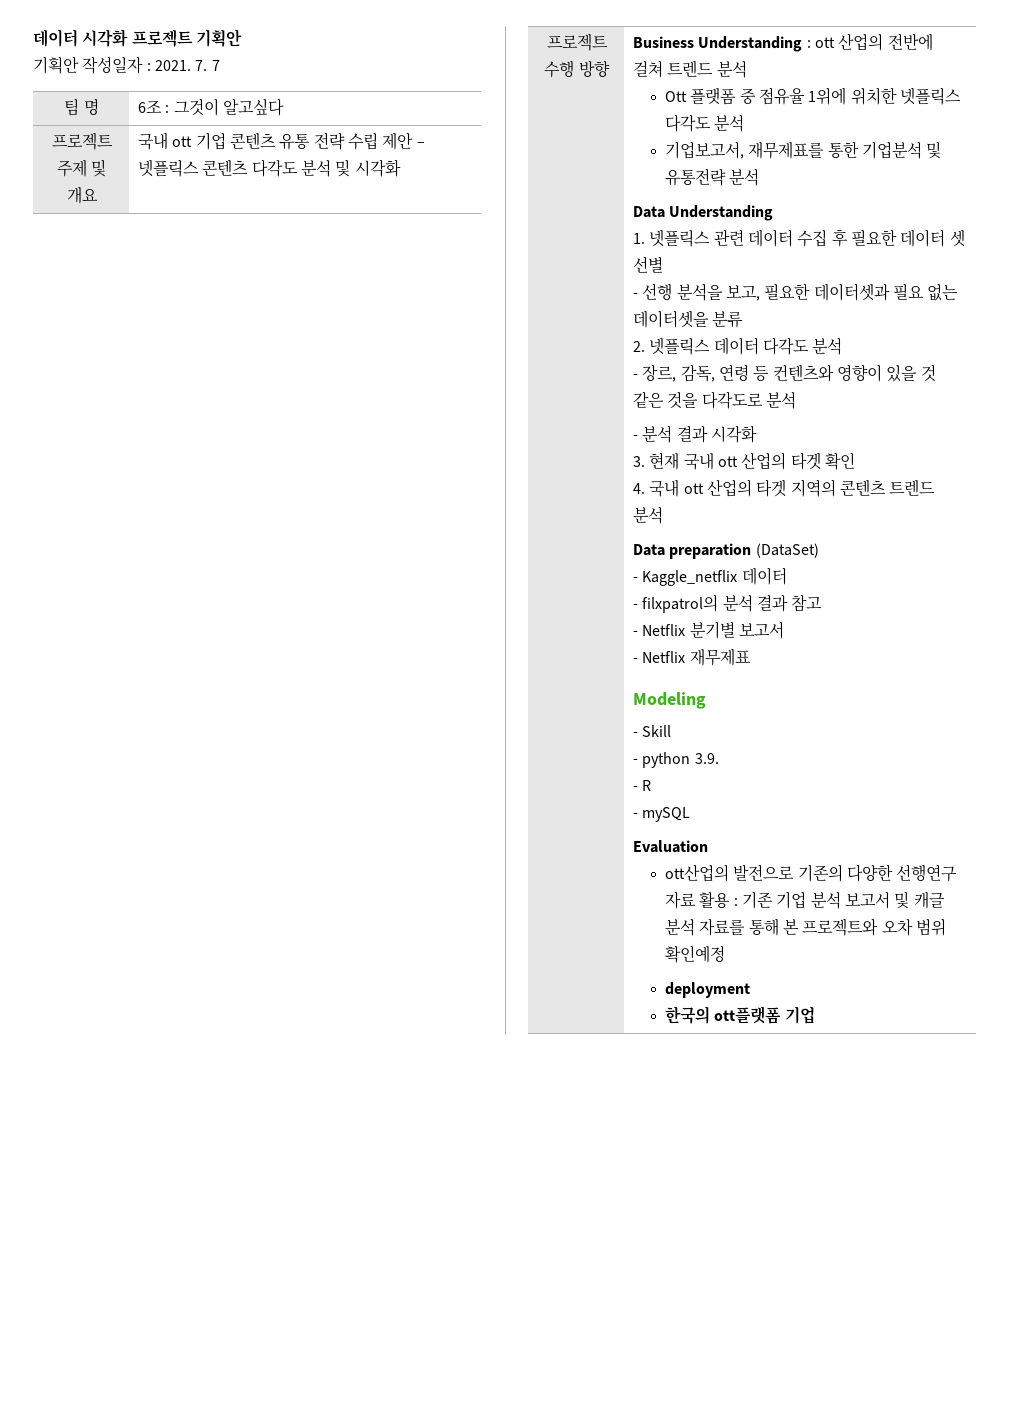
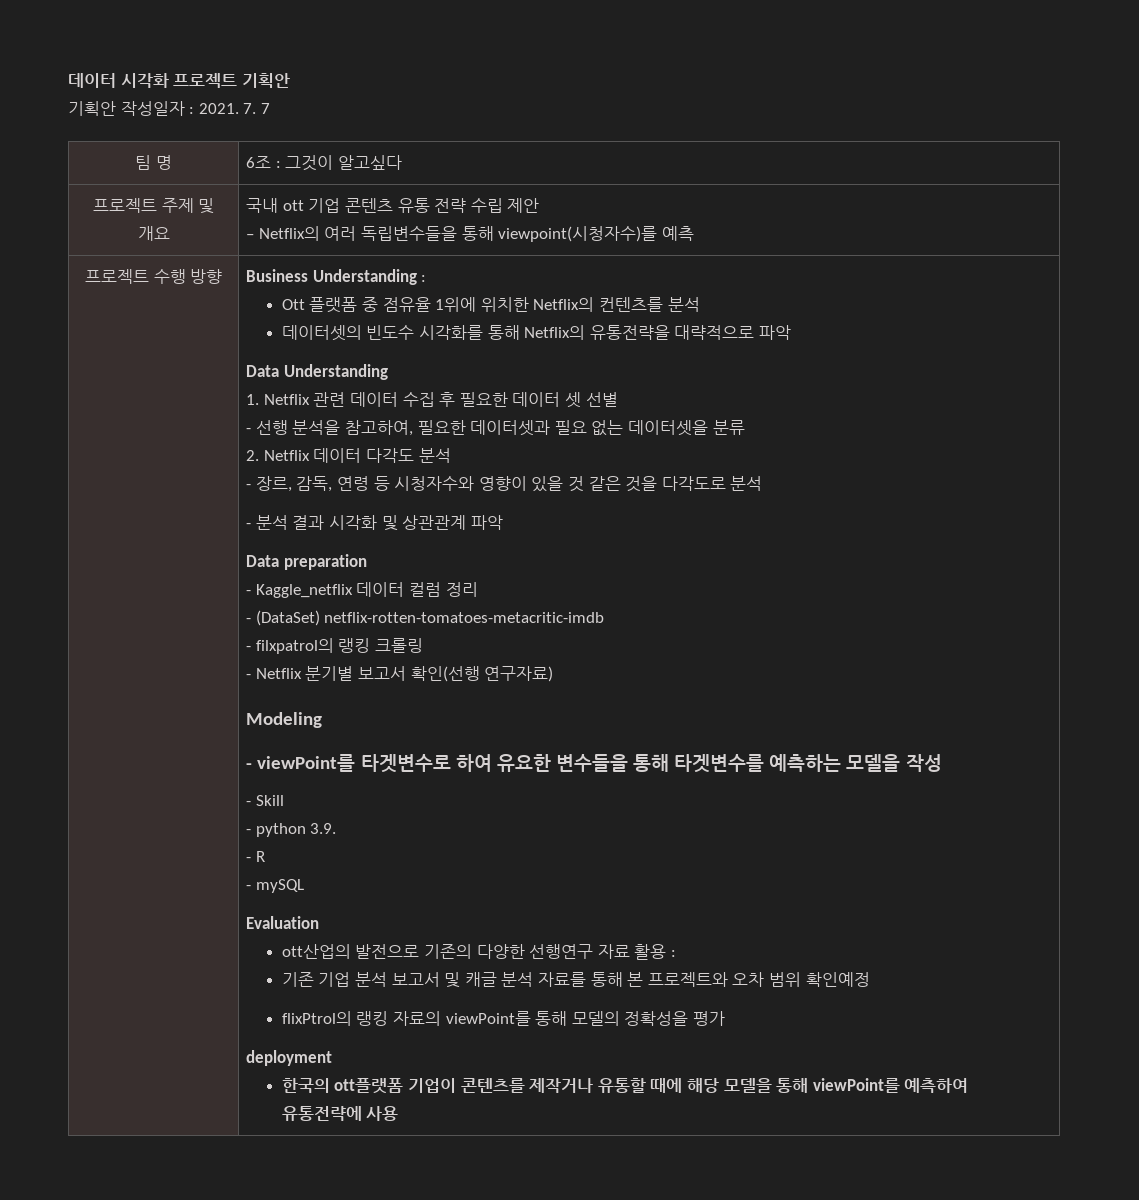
- 프로젝트 주제 및 개요 | 국내 ott 기업 콘텐츠 유통 전략 수립 제안 – 넷플릭스 콘텐츠 다각도 분석 및 시각화
+ 프로젝트 주제 및 개요 | 국내 ott 기업 콘텐츠 유통 전략 수립 제안
+ – Netflix의 여러 독립변수들을 통해 viewpoint(시청자수)를 예측
- Business Understanding : ott 산업의 전반에 걸쳐 트렌드 분석
+ Business Understanding :
- Ott 플랫폼 중 점유율 1위에 위치한 넷플릭스 다각도 분석
- 기업보고서, 재무제표를 통한 기업분석 및 유통전략 분석
+ Ott 플랫폼 중 점유율 1위에 위치한 Netflix의 컨텐츠를 분석
+ 데이터셋의 빈도수 시각화를 통해 Netflix의 유통전략을 대략적으로 파악
- 1. 넷플릭스 관련 데이터 수집 후 필요한 데이터 셋 선별
+ 1. Netflix 관련 데이터 수집 후 필요한 데이터 셋 선별
- - 선행 분석을 보고, 필요한 데이터셋과 필요 없는 데이터셋을 분류
+ - 선행 분석을 참고하여, 필요한 데이터셋과 필요 없는 데이터셋을 분류
- 2. 넷플릭스 데이터 다각도 분석
+ 2. Netflix 데이터 다각도 분석
- - 장르, 감독, 연령 등 컨텐츠와 영향이 있을 것 같은 것을 다각도로 분석
+ - 장르, 감독, 연령 등 시청자수와 영향이 있을 것 같은 것을 다각도로 분석
- - 분석 결과 시각화
- 3. 현재 국내 ott 산업의 타겟 확인
- 4. 국내 ott 산업의 타겟 지역의 콘텐츠 트렌드 분석
+ - 분석 결과 시각화 및 상관관계 파악
- Data preparation (DataSet)
+ Data preparation
- - Kaggle_netflix 데이터
+ - Kaggle_netflix 데이터 컬럼 정리
+ - (DataSet) netflix-rotten-tomatoes-metacritic-imdb
- - filxpatrol의 분석 결과 참고
+ - filxpatrol의 랭킹 크롤링
- - Netflix 분기별 보고서
- - Netflix 재무제표
+ - Netflix 분기별 보고서 확인(선행 연구자료)
  Modeling
+ - viewPoint를 타겟변수로 하여 유요한 변수들을 통해 타겟변수를 예측하는 모델을 작성
- ott산업의 발전으로 기존의 다양한 선행연구 자료 활용 : 기존 기업 분석 보고서 및 캐글 분석 자료를 통해 본 프로젝트와 오차 범위 확인예정
+ ott산업의 발전으로 기존의 다양한 선행연구 자료 활용 :
+ 기존 기업 분석 보고서 및 캐글 분석 자료를 통해 본 프로젝트와 오차 범위 확인예정
+ flixPtrol의 랭킹 자료의 viewPoint를 통해 모델의 정확성을 평가
  deployment
- 한국의 ott플랫폼 기업
+ 한국의 ott플랫폼 기업이 콘텐츠를 제작거나 유통할 때에 해당 모델을 통해 viewPoint를 예측하여 유통전략에 사용

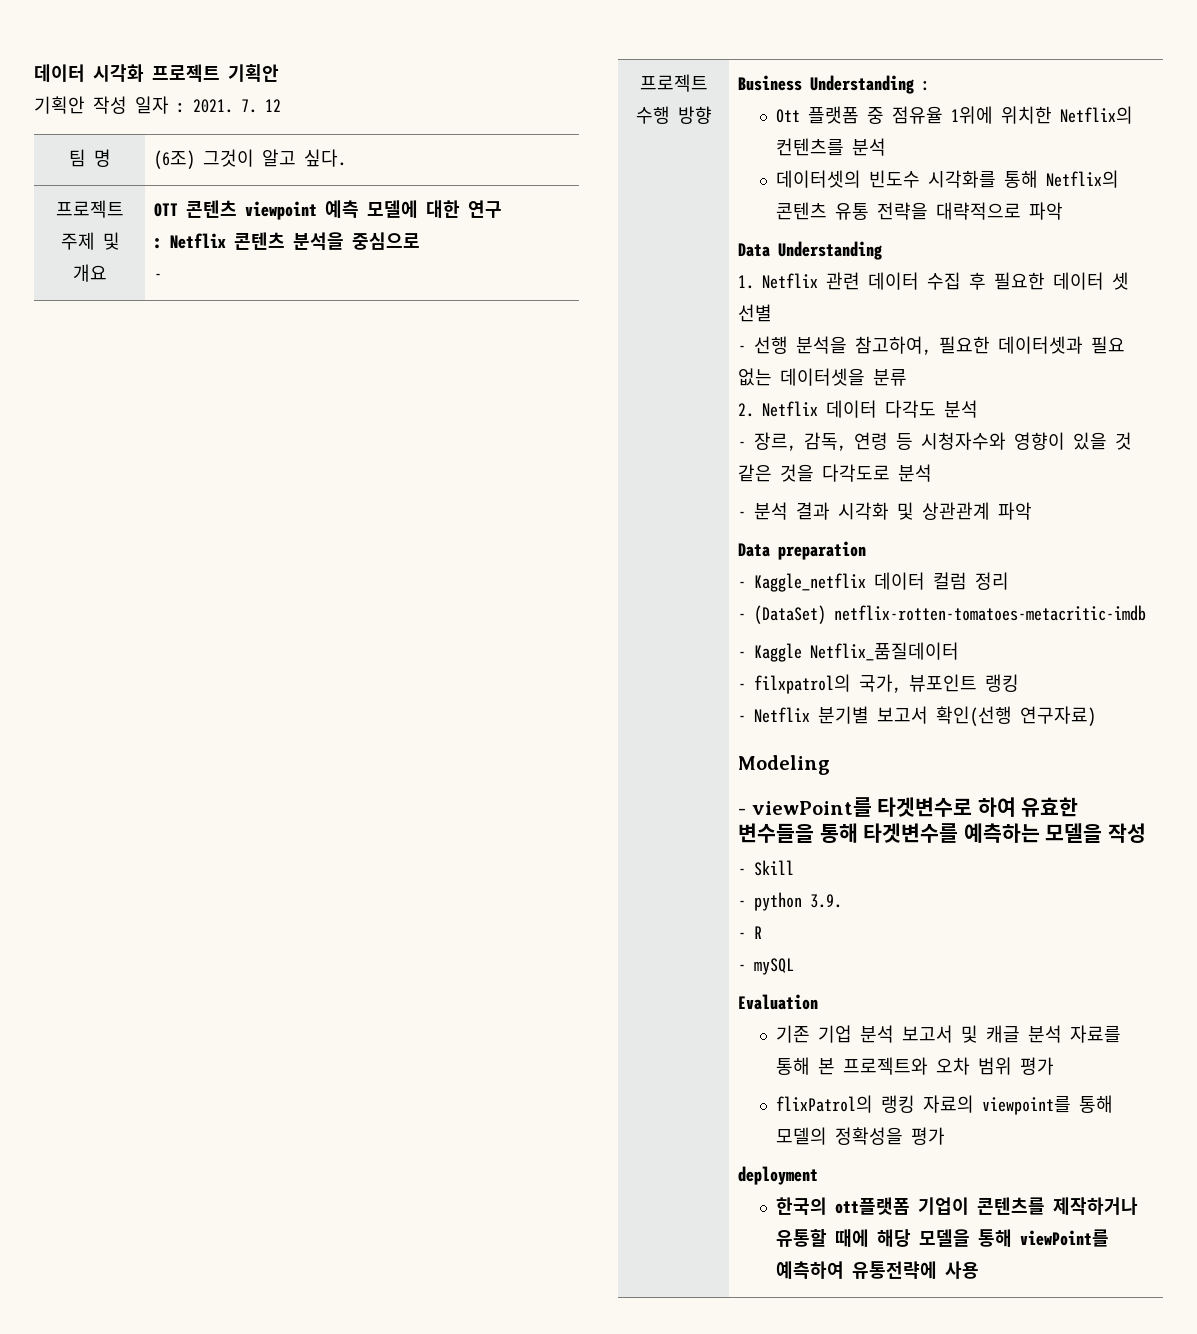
- 기획안 작성일자 : 2021.
+ 기획안 작성 일자 : 2021.
- 7. 7
+ 7. 12
- 팀 명 | 6조 : 그것이 알고싶다
+ 팀 명 | (6조) 그것이 알고 싶다.
- 프로젝트 주제 및 개요 | 국내 ott 기업 콘텐츠 유통 전략 수립 제안
- – Netflix의 여러 독립변수들을 통해 viewpoint(시청자수)를 예측
+ 프로젝트 주제 및 개요 | OTT 콘텐츠 viewpoint 예측 모델에 대한 연구
+ : Netflix 콘텐츠 분석을 중심으로
+ -
- 데이터셋의 빈도수 시각화를 통해 Netflix의 유통전략을 대략적으로 파악
+ 데이터셋의 빈도수 시각화를 통해 Netflix의 콘텐츠 유통 전략을 대략적으로 파악
+ - Kaggle Netflix_품질데이터
- - filxpatrol의 랭킹 크롤링
+ - filxpatrol의 국가, 뷰포인트 랭킹
- - viewPoint를 타겟변수로 하여 유요한 변수들을 통해 타겟변수를 예측하는 모델을 작성
+ - viewPoint를 타겟변수로 하여 유효한 변수들을 통해 타겟변수를 예측하는 모델을 작성
- ott산업의 발전으로 기존의 다양한 선행연구 자료 활용 :
- 기존 기업 분석 보고서 및 캐글 분석 자료를 통해 본 프로젝트와 오차 범위 확인예정
- flixPtrol의 랭킹 자료의 viewPoint를 통해 모델의 정확성을 평가
+ 기존 기업 분석 보고서 및 캐글 분석 자료를 통해 본 프로젝트와 오차 범위 평가
+ flixPatrol의 랭킹 자료의 viewpoint를 통해 모델의 정확성을 평가
- 한국의 ott플랫폼 기업이 콘텐츠를 제작거나 유통할 때에 해당 모델을 통해 viewPoint를 예측하여 유통전략에 사용
+ 한국의 ott플랫폼 기업이 콘텐츠를 제작하거나 유통할 때에 해당 모델을 통해 viewPoint를 예측하여 유통전략에 사용

